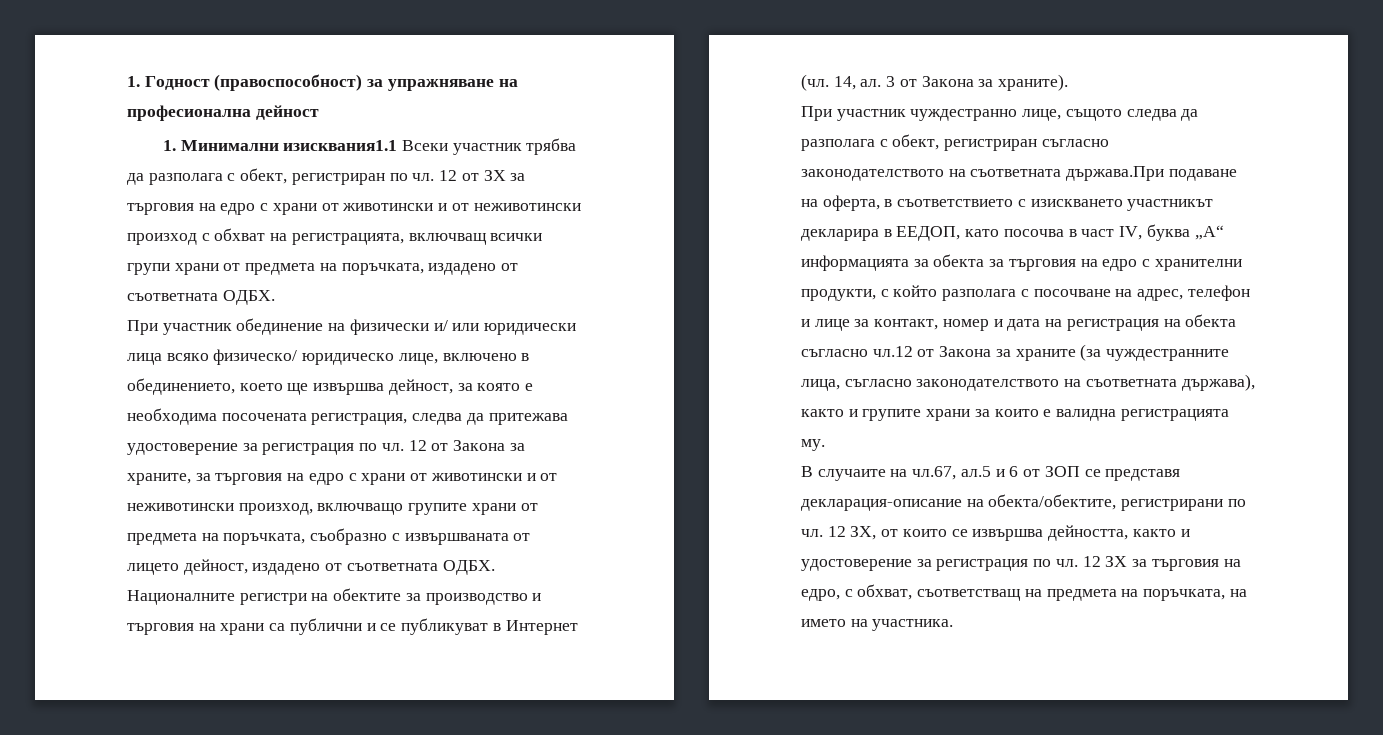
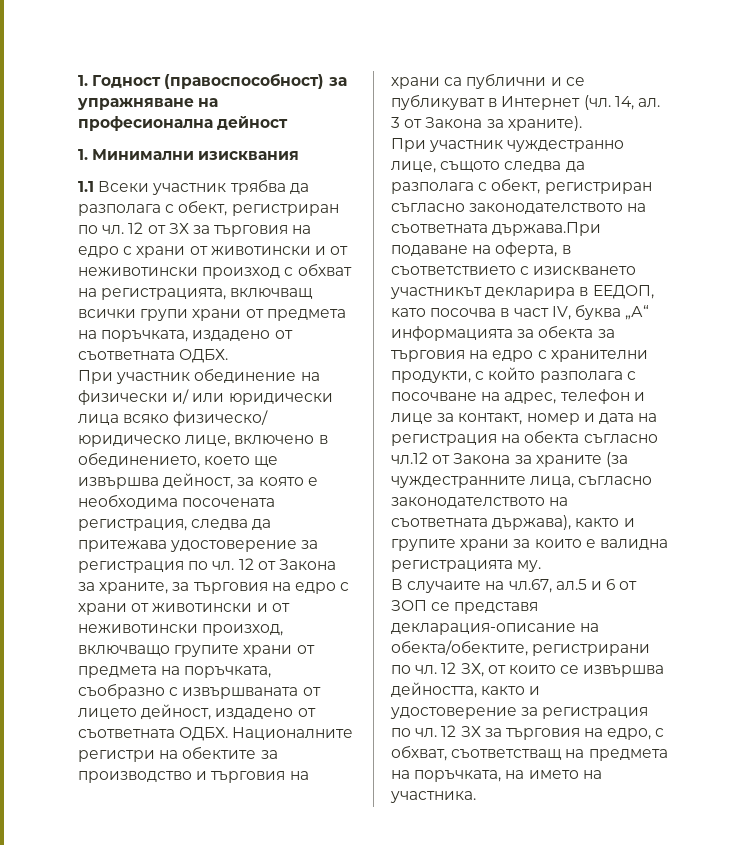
- 1. Минимални изисквания1.1 Всеки участник трябва да разполага с обект, регистриран по чл.
+ 1. Минимални изисквания
+ 1.1 Всеки участник трябва да разполага с обект, регистриран по чл.

